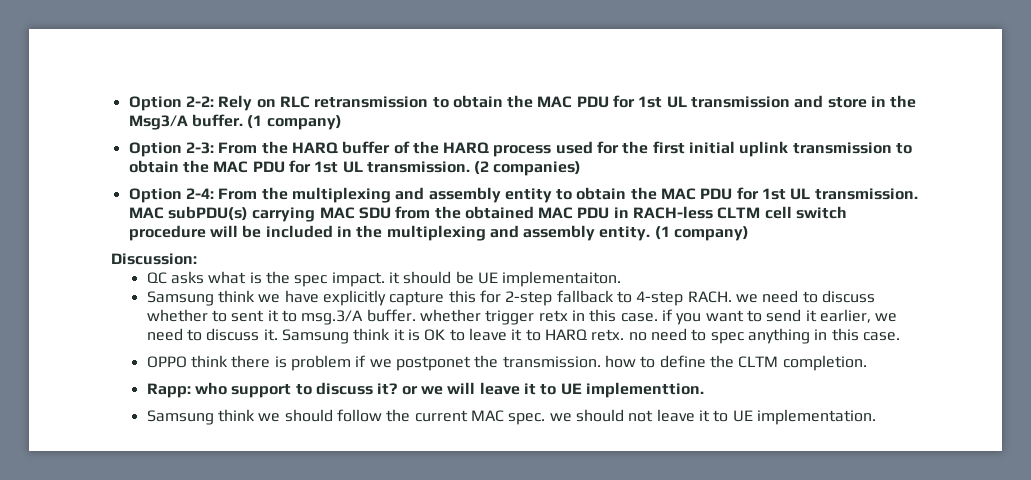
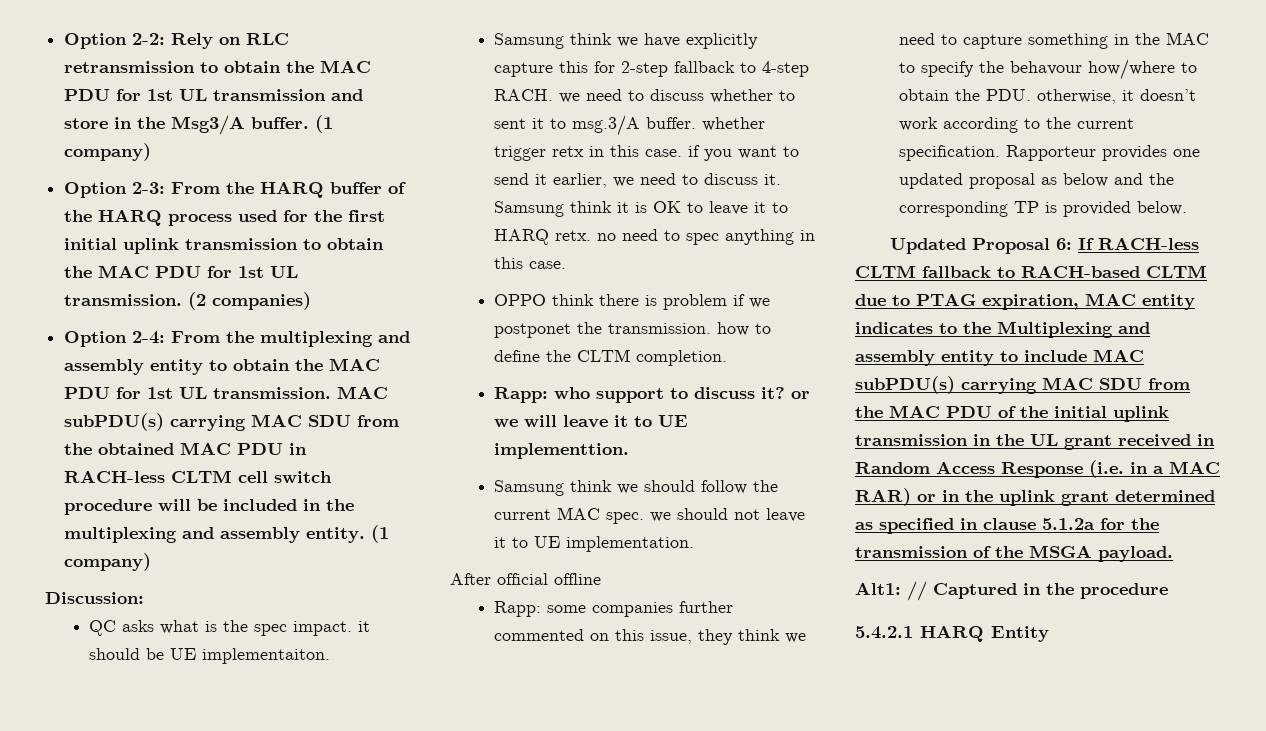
+ After official offline
+ Rapp: some companies further commented on this issue, they think we need to capture something in the MAC to specify the behavour how/where to obtain the PDU. otherwise, it doesn’t work according to the current specification. Rapporteur provides one updated proposal as below and the corresponding TP is provided below.
+ Updated Proposal 6: If RACH-less CLTM fallback to RACH-based CLTM due to PTAG expiration, MAC entity indicates to the Multiplexing and assembly entity to include MAC subPDU(s) carrying MAC SDU from the MAC PDU of the initial uplink transmission in the UL grant received in Random Access Response (i.e. in a MAC RAR) or in the uplink grant determined as specified in clause 5.1.2a for the transmission of the MSGA payload.
+ Alt1: // Captured in the procedure
+ 5.4.2.1 HARQ Entity

